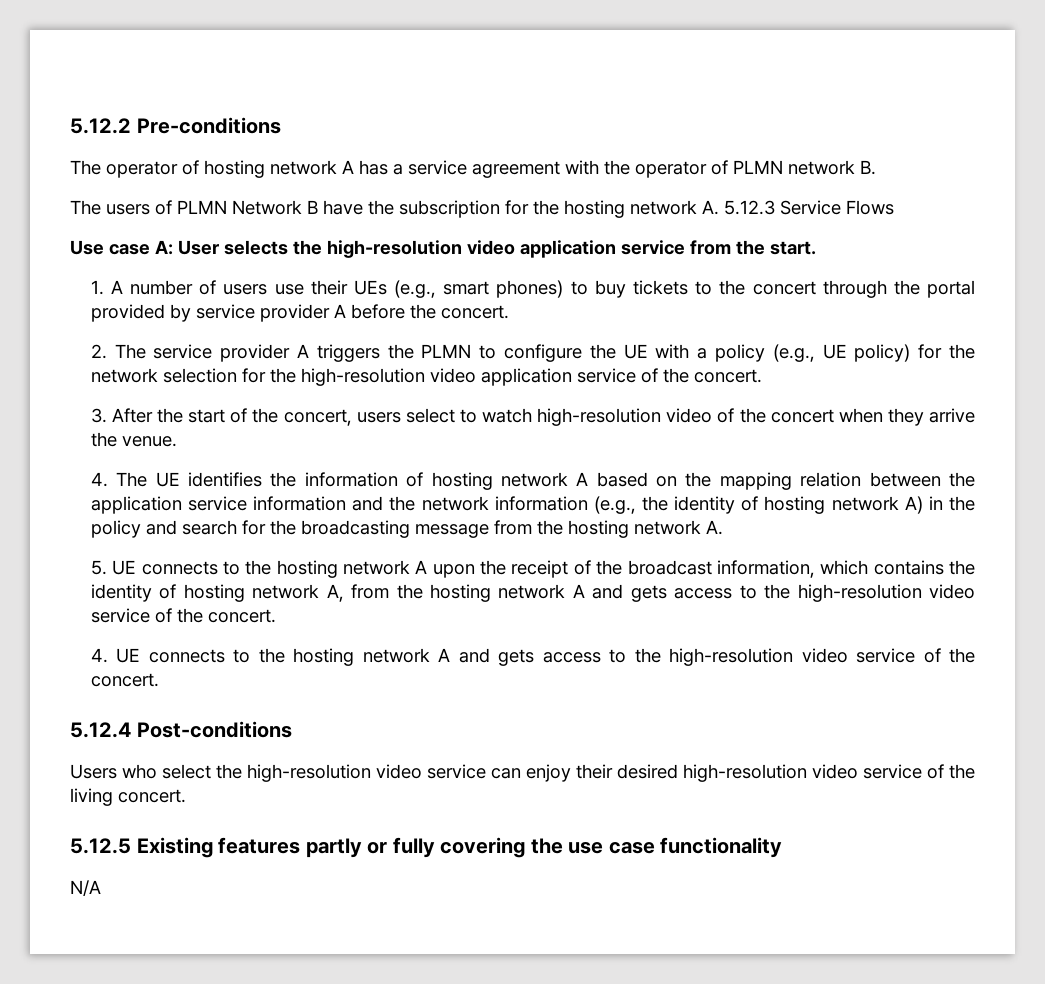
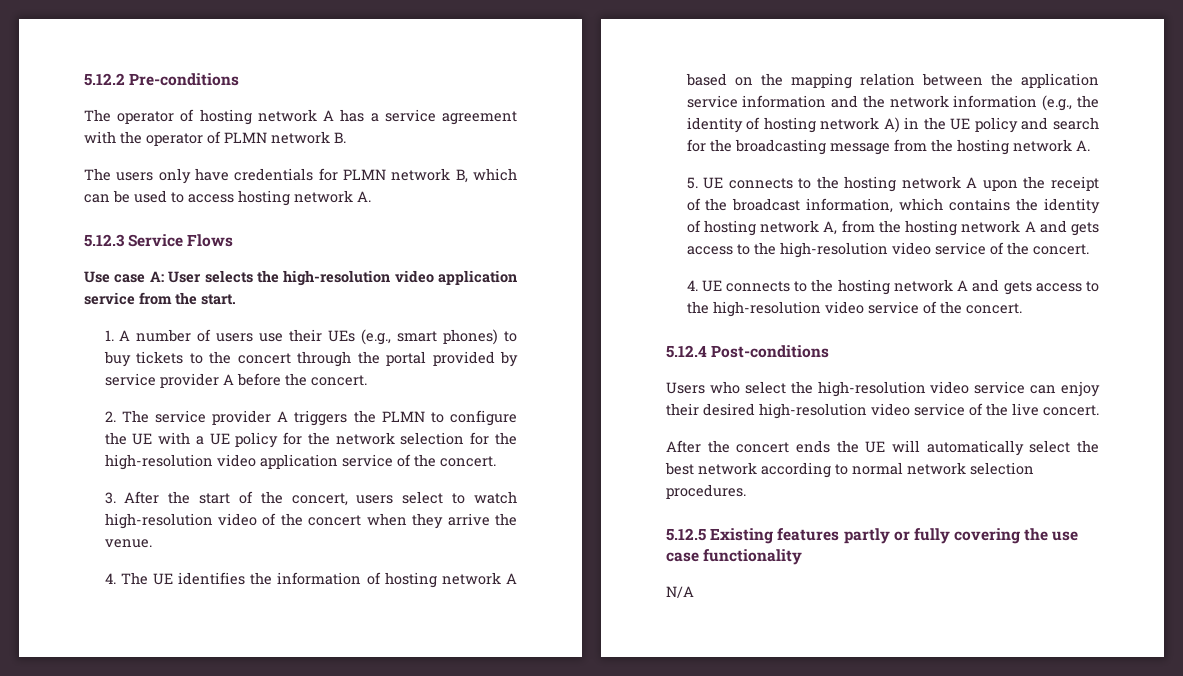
- The users of PLMN Network B have the subscription for the hosting network A. 5.12.3 Service Flows
+ The users only have credentials for PLMN network B, which can be used to access hosting network A.
+ 5.12.3 Service Flows
- 2. The service provider A triggers the PLMN to configure the UE with a policy (e.g., UE policy) for the network selection for the high-resolution video application service of the concert.
+ 2. The service provider A triggers the PLMN to configure the UE with a UE policy for the network selection for the high-resolution video application service of the concert.
- 4. The UE identifies the information of hosting network A based on the mapping relation between the application service information and the network information (e.g., the identity of hosting network A) in the policy and search for the broadcasting message from the hosting network A.
+ 4. The UE identifies the information of hosting network A based on the mapping relation between the application service information and the network information (e.g., the identity of hosting network A) in the UE policy and search for the broadcasting message from the hosting network A.
- Users who select the high-resolution video service can enjoy their desired high-resolution video service of the living concert.
+ Users who select the high-resolution video service can enjoy their desired high-resolution video service of the live concert.
+ After the concert ends the UE will automatically select the best network according to normal network selection procedures.

